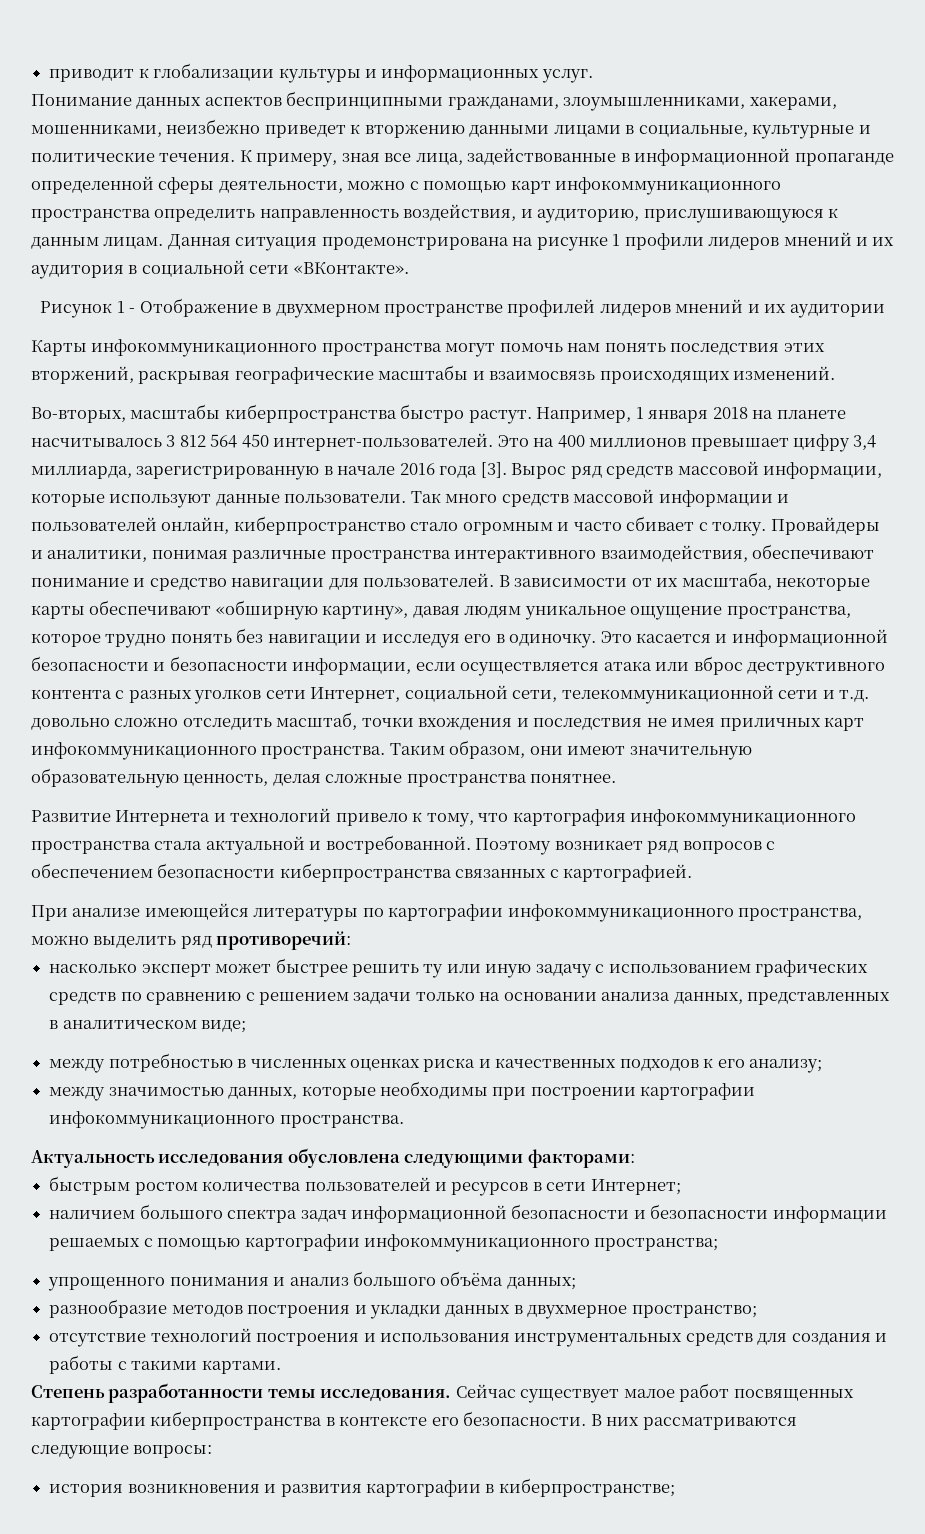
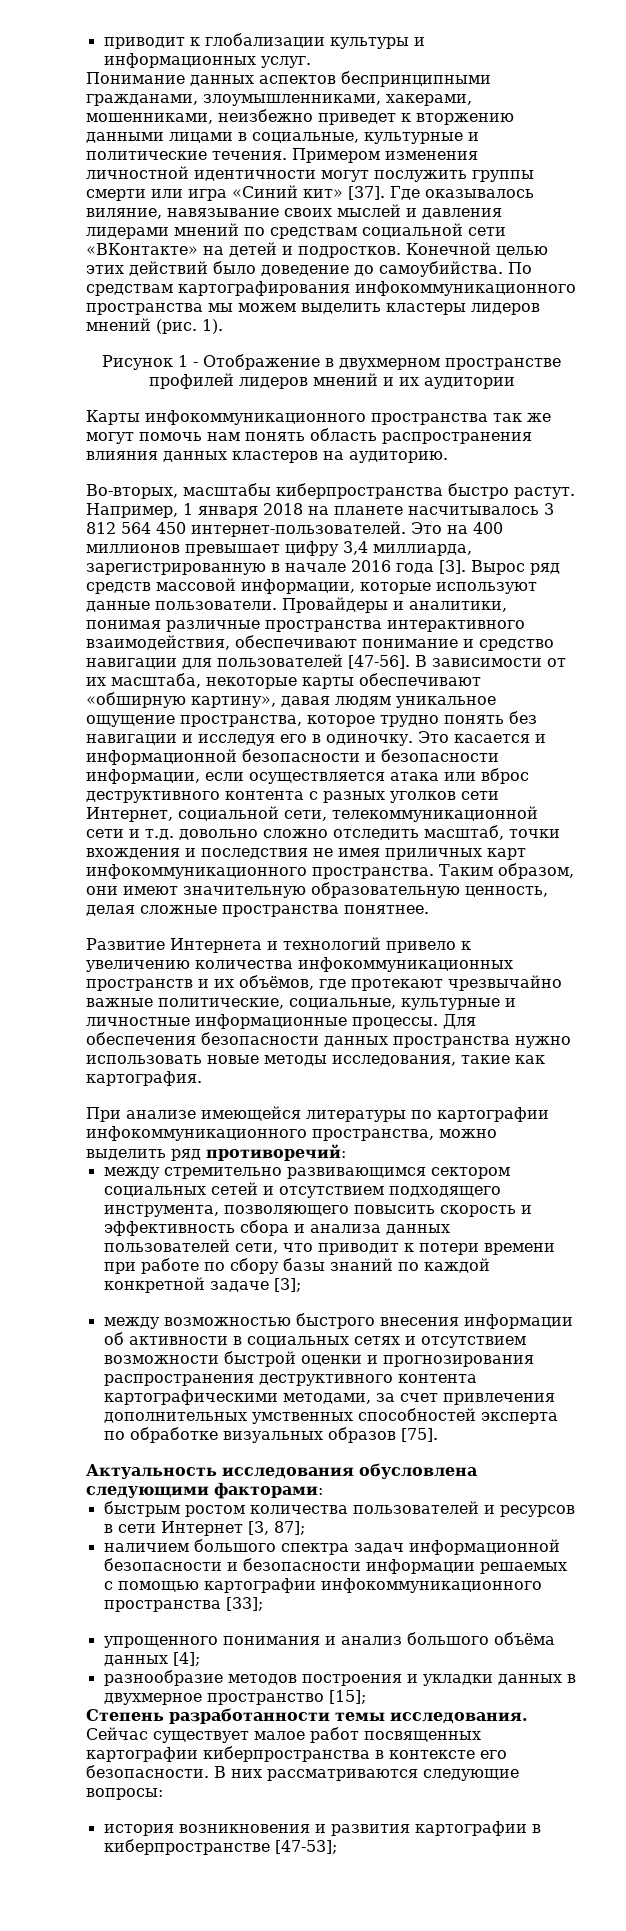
- К примеру, зная все лица, задействованные в информационной пропаганде определенной сферы деятельности, можно с помощью карт инфокоммуникационного пространства определить направленность воздействия, и аудиторию, прислушивающуюся к данным лицам. Данная ситуация продемонстрирована на рисунке 1 профили лидеров мнений и их аудитория в социальной сети «ВКонтакте».
+ Примером изменения личностной идентичности могут послужить группы смерти или игра «Синий кит» [37]. Где оказывалось виляние, навязывание своих мыслей и давления лидерами мнений по средствам социальной сети «ВКонтакте» на детей и подростков. Конечной целью этих действий было доведение до самоубийства. По средствам картографирования инфокоммуникационного пространства мы можем выделить кластеры лидеров мнений (рис. 1).
- Карты инфокоммуникационного пространства могут помочь нам понять последствия этих вторжений, раскрывая географические масштабы и взаимосвязь происходящих изменений.
+ Карты инфокоммуникационного пространства так же могут помочь нам понять область распространения влияния данных кластеров на аудиторию.
- Так много средств массовой информации и пользователей онлайн, киберпространство стало огромным и часто сбивает с толку.
- Провайдеры и аналитики, понимая различные пространства интерактивного взаимодействия, обеспечивают понимание и средство навигации для пользователей.
+ Провайдеры и аналитики, понимая различные пространства интерактивного взаимодействия, обеспечивают понимание и средство навигации для пользователей [47-56].
- Развитие Интернета и технологий привело к тому, что картография инфокоммуникационного пространства стала актуальной и востребованной. Поэтому возникает ряд вопросов с обеспечением безопасности киберпространства связанных с картографией.
+ Развитие Интернета и технологий привело к увеличению количества инфокоммуникационных пространств и их объёмов, где протекают чрезвычайно важные политические, социальные, культурные и личностные информационные процессы. Для обеспечения безопасности данных пространства нужно использовать новые методы исследования, такие как картография.
- насколько эксперт может быстрее решить ту или иную задачу с использованием графических средств по сравнению с решением задачи только на основании анализа данных, представленных в аналитическом виде;
- между потребностью в численных оценках риска и качественных подходов к его анализу;
- между значимостью данных, которые необходимы при построении картографии инфокоммуникационного пространства.
+ между стремительно развивающимся сектором социальных сетей и отсутствием подходящего инструмента, позволяющего повысить скорость и эффективность сбора и анализа данных пользователей сети, что приводит к потери времени при работе по сбору базы знаний по каждой конкретной задаче [3];
+ между возможностью быстрого внесения информации об активности в социальных сетях и отсутствием возможности быстрой оценки и прогнозирования распространения деструктивного контента картографическими методами, за счет привлечения дополнительных умственных способностей эксперта по обработке визуальных образов [75].
- быстрым ростом количества пользователей и ресурсов в сети Интернет;
+ быстрым ростом количества пользователей и ресурсов в сети Интернет [3, 87];
- наличием большого спектра задач информационной безопасности и безопасности информации решаемых с помощью картографии инфокоммуникационного пространства;
+ наличием большого спектра задач информационной безопасности и безопасности информации решаемых с помощью картографии инфокоммуникационного пространства [33];
- упрощенного понимания и анализ большого объёма данных;
+ упрощенного понимания и анализ большого объёма данных [4];
- разнообразие методов построения и укладки данных в двухмерное пространство;
- отсутствие технологий построения и использования инструментальных средств для создания и работы с такими картами.
+ разнообразие методов построения и укладки данных в двухмерное пространство [15];
- история возникновения и развития картографии в киберпространстве;
+ история возникновения и развития картографии в киберпространстве [47-53];

